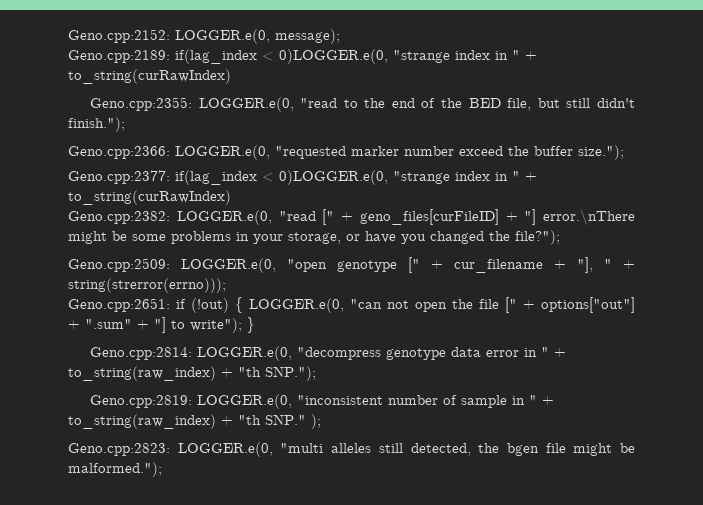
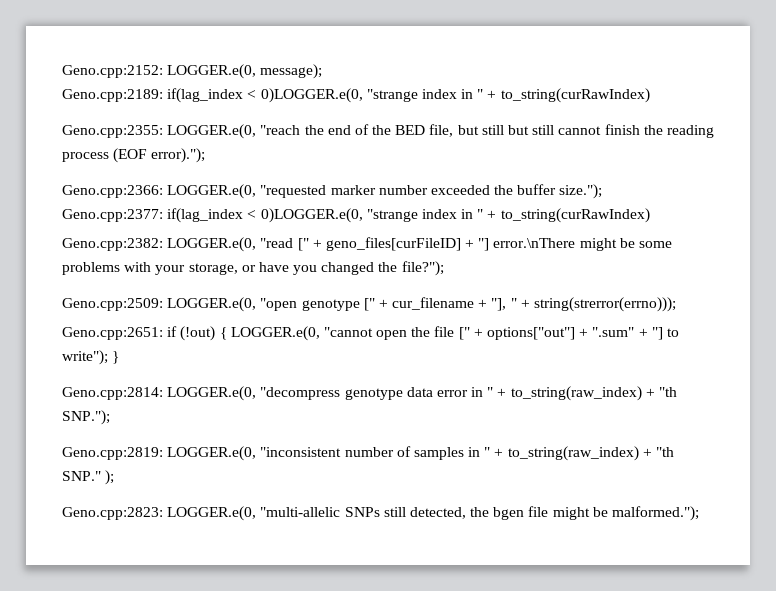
- Geno.cpp:2355: LOGGER.e(0, "read to the end of the BED file, but still didn't finish.");
+ Geno.cpp:2355: LOGGER.e(0, "reach the end of the BED file, but still but still cannot finish the reading process (EOF error).");
- Geno.cpp:2366: LOGGER.e(0, "requested marker number exceed the buffer size.");
+ Geno.cpp:2366: LOGGER.e(0, "requested marker number exceeded the buffer size.");
- Geno.cpp:2382: LOGGER.e(0, "read [" + geno_files[curFileID] + "] error.\nThere might be some problems in your storage, or have you changed the file?");
+ Geno.cpp:2382: LOGGER.e(0, "read [" + geno_files[curFileID] + "] error.\nThere might be some problems with your storage, or have you changed the file?");
- Geno.cpp:2651: if (!out) { LOGGER.e(0, "can not open the file [" + options["out"] + ".sum" + "] to write"); }
+ Geno.cpp:2651: if (!out) { LOGGER.e(0, "cannot open the file [" + options["out"] + ".sum" + "] to write"); }
- Geno.cpp:2819: LOGGER.e(0, "inconsistent number of sample in " + to_string(raw_index) + "th SNP." );
+ Geno.cpp:2819: LOGGER.e(0, "inconsistent number of samples in " + to_string(raw_index) + "th SNP." );
- Geno.cpp:2823: LOGGER.e(0, "multi alleles still detected, the bgen file might be malformed.");
+ Geno.cpp:2823: LOGGER.e(0, "multi-allelic SNPs still detected, the bgen file might be malformed.");

